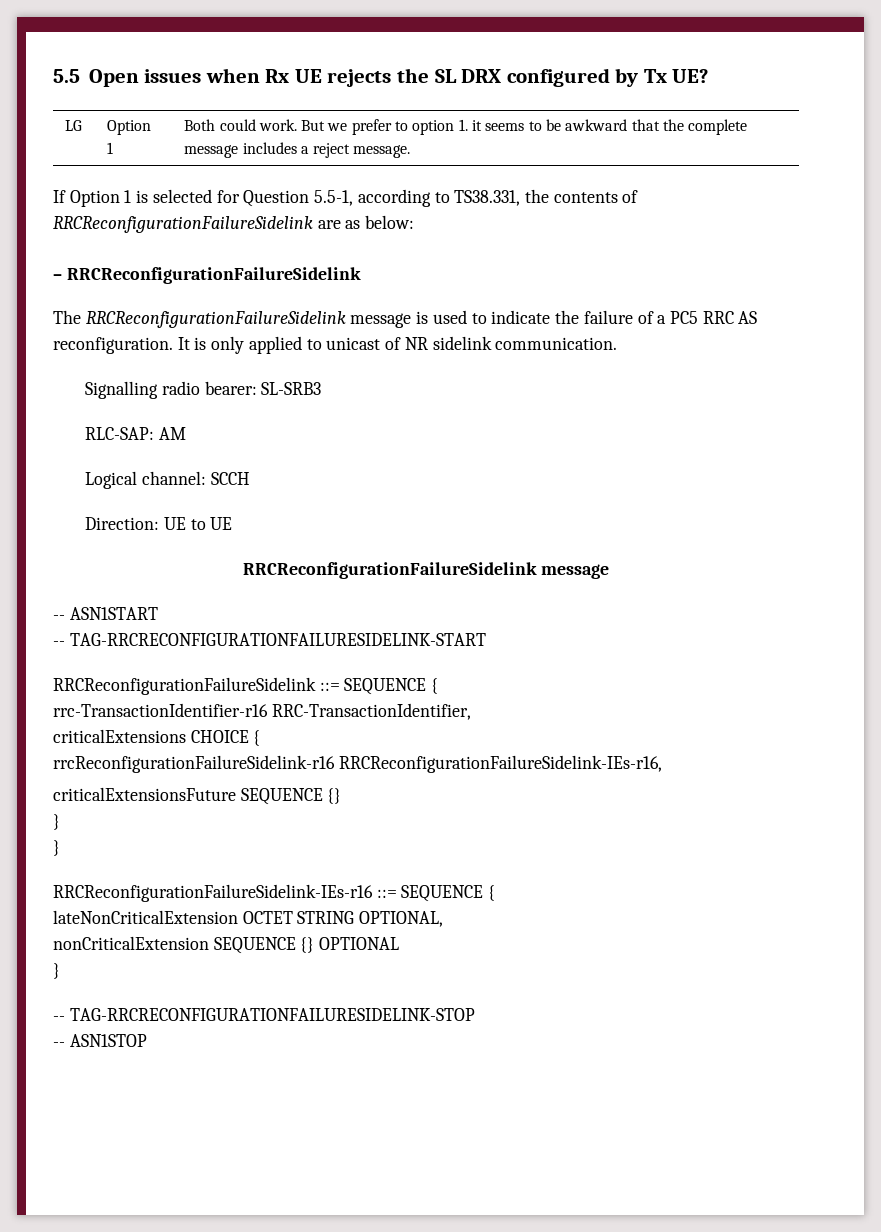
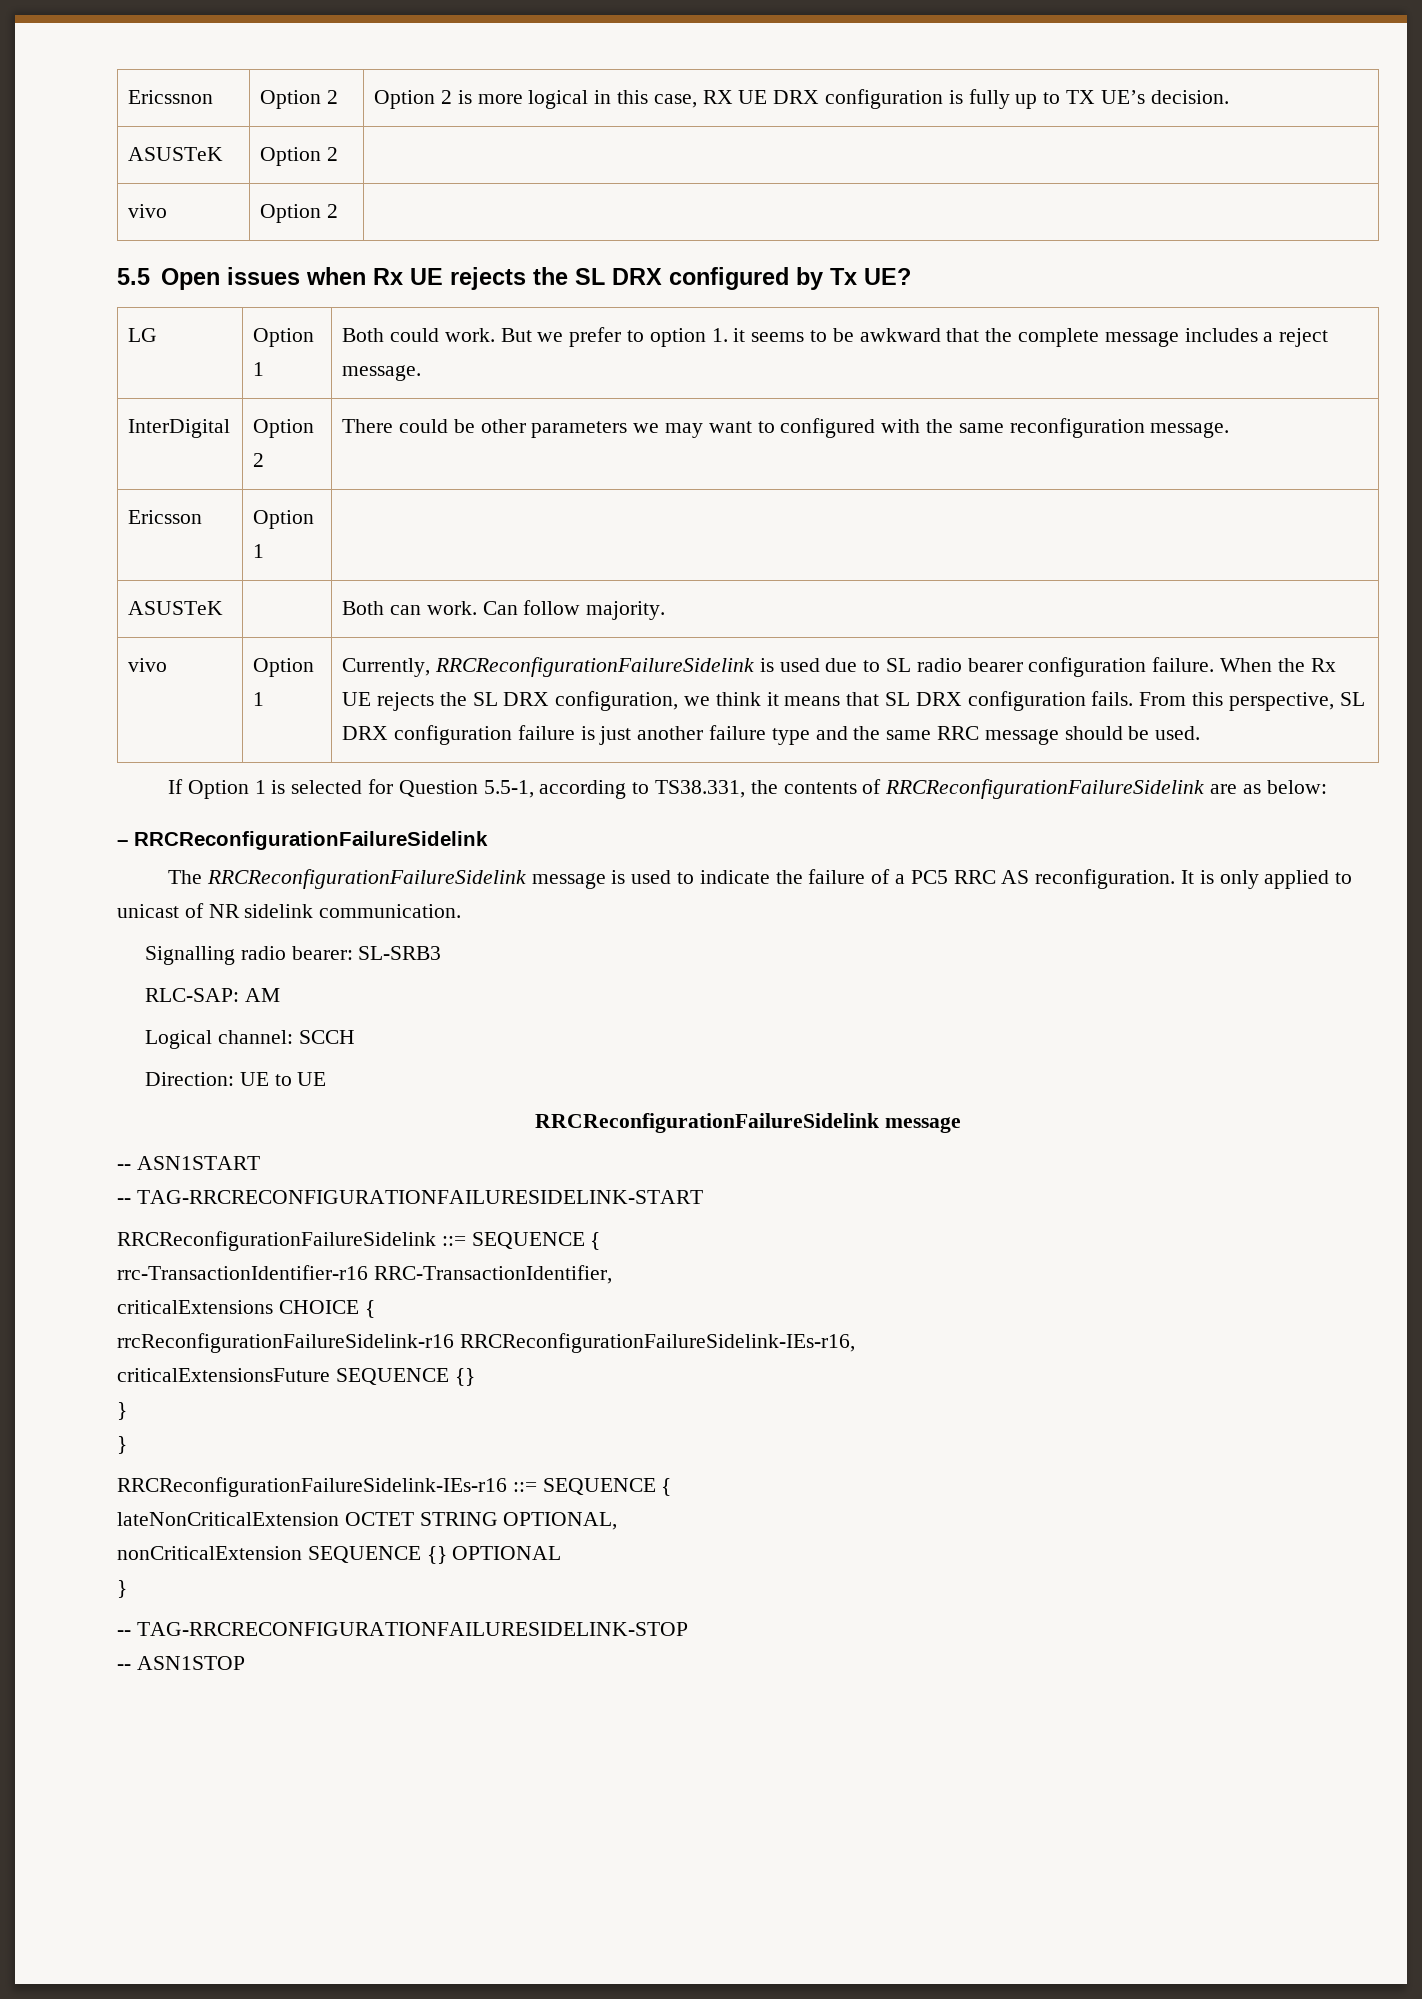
+ Ericssnon | Option 2 | Option 2 is more logical in this case, RX UE DRX configuration is fully up to TX UE’s decision.
+ ASUSTeK | Option 2 |
+ vivo | Option 2 |
+ InterDigital | Option 2 | There could be other parameters we may want to configured with the same reconfiguration message.
+ Ericsson | Option 1 |
+ ASUSTeK | | Both can work. Can follow majority.
+ vivo | Option 1 | Currently, RRCReconfigurationFailureSidelink is used due to SL radio bearer configuration failure. When the Rx UE rejects the SL DRX configuration, we think it means that SL DRX configuration fails. From this perspective, SL DRX configuration failure is just another failure type and the same RRC message should be used.

